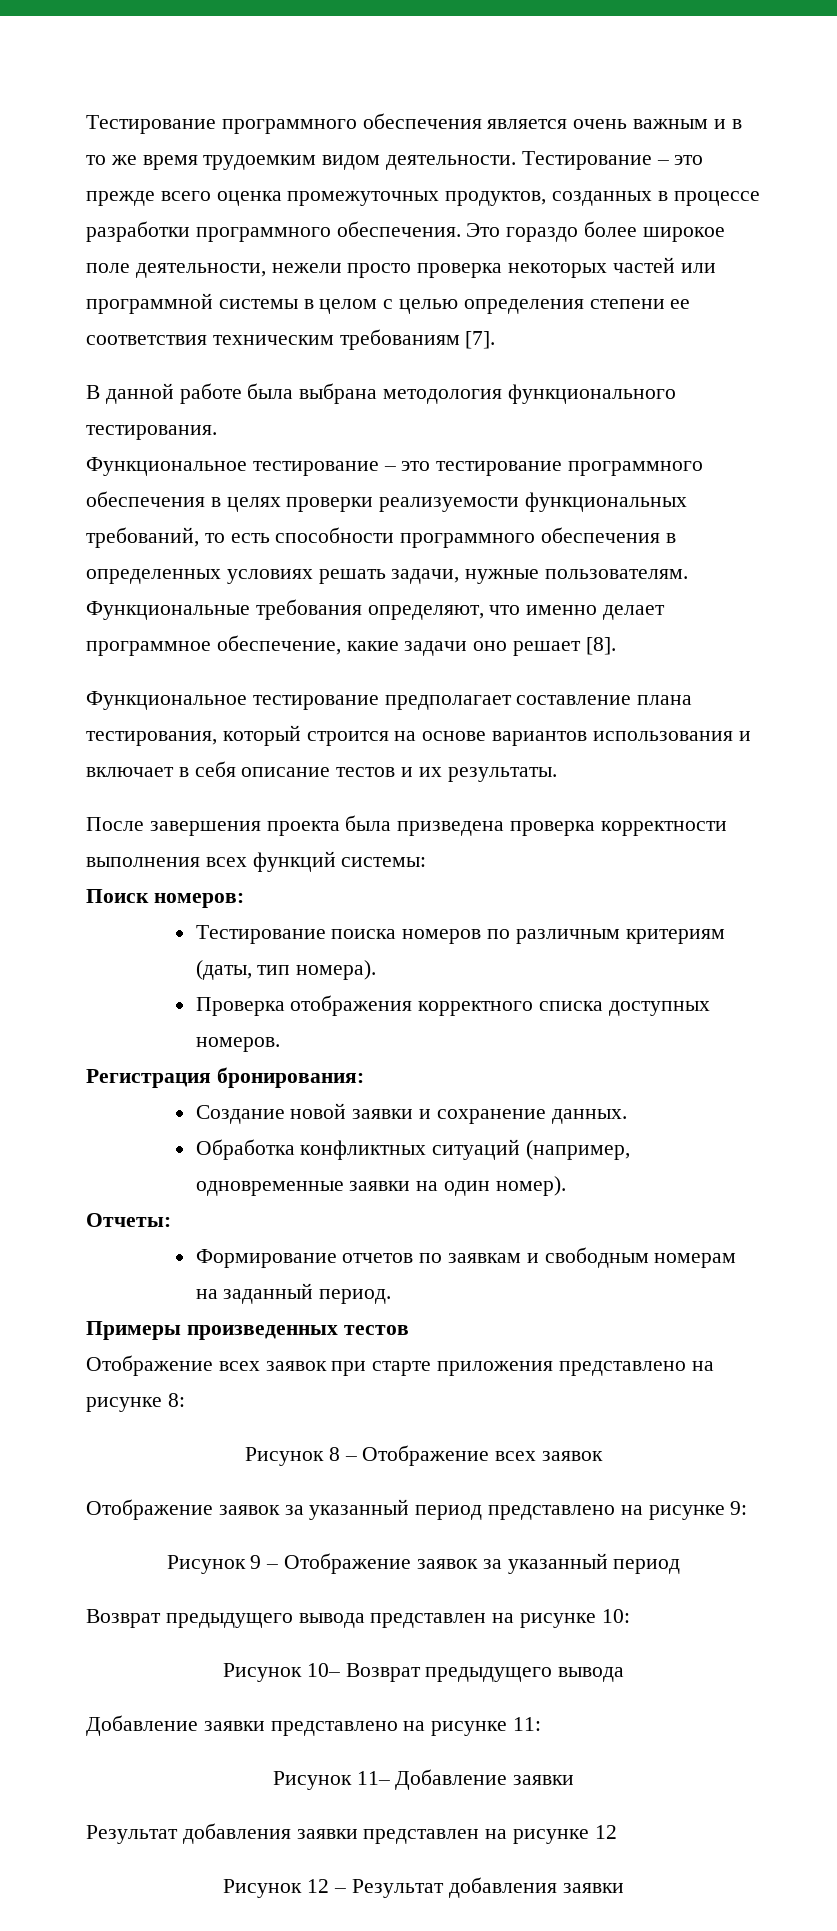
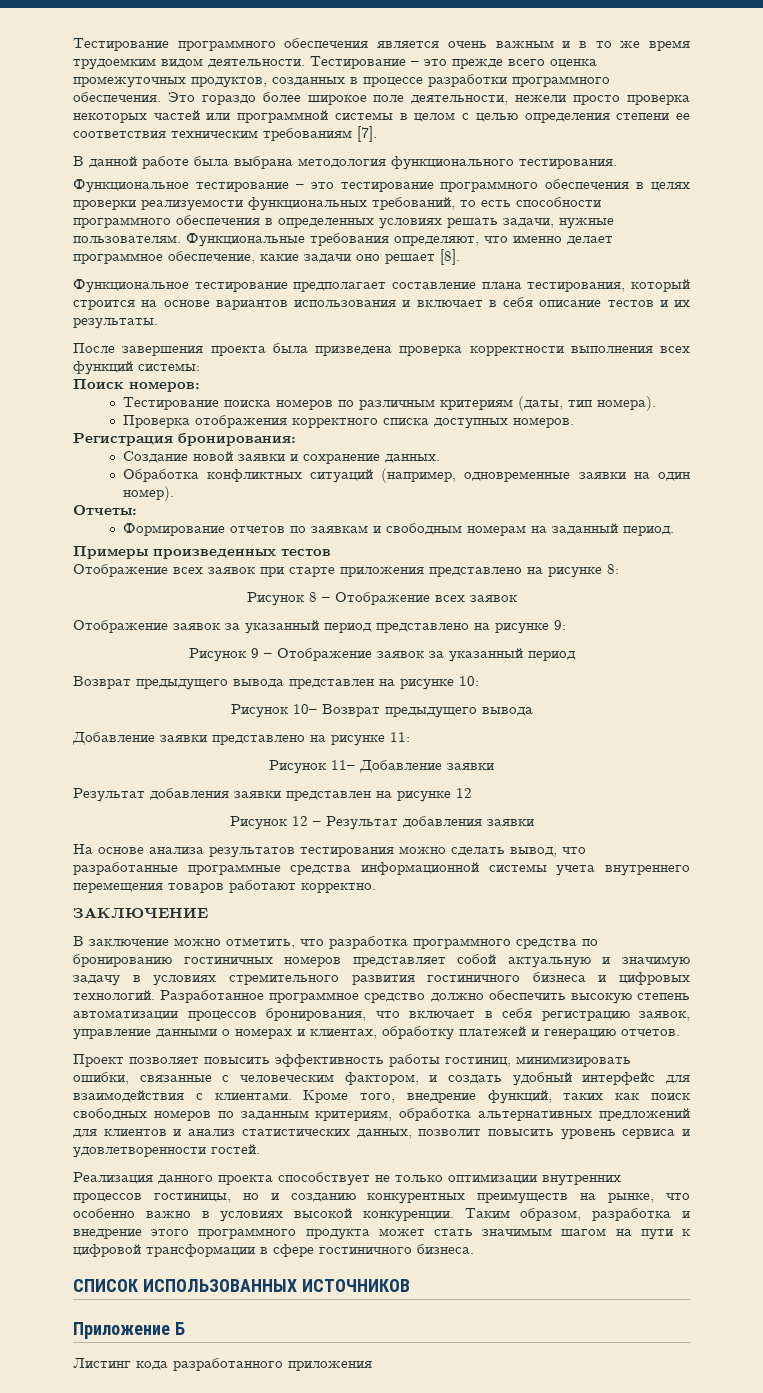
+ На основе анализа результатов тестирования можно сделать вывод, что разработанные программные средства информационной системы учета внутреннего перемещения товаров работают корректно.
+ ЗАКЛЮЧЕНИЕ
+ В заключение можно отметить, что разработка программного средства по бронированию гостиничных номеров представляет собой актуальную и значимую задачу в условиях стремительного развития гостиничного бизнеса и цифровых технологий. Разработанное программное средство должно обеспечить высокую степень автоматизации процессов бронирования, что включает в себя регистрацию заявок, управление данными о номерах и клиентах, обработку платежей и генерацию отчетов.
+ Проект позволяет повысить эффективность работы гостиниц, минимизировать ошибки, связанные с человеческим фактором, и создать удобный интерфейс для взаимодействия с клиентами. Кроме того, внедрение функций, таких как поиск свободных номеров по заданным критериям, обработка альтернативных предложений для клиентов и анализ статистических данных, позволит повысить уровень сервиса и удовлетворенности гостей.
+ Реализация данного проекта способствует не только оптимизации внутренних процессов гостиницы, но и созданию конкурентных преимуществ на рынке, что особенно важно в условиях высокой конкуренции. Таким образом, разработка и внедрение этого программного продукта может стать значимым шагом на пути к цифровой трансформации в сфере гостиничного бизнеса.
+ СПИСОК ИСПОЛЬЗОВАННЫХ ИСТОЧНИКОВ
+ Приложение Б
+ Листинг кода разработанного приложения

